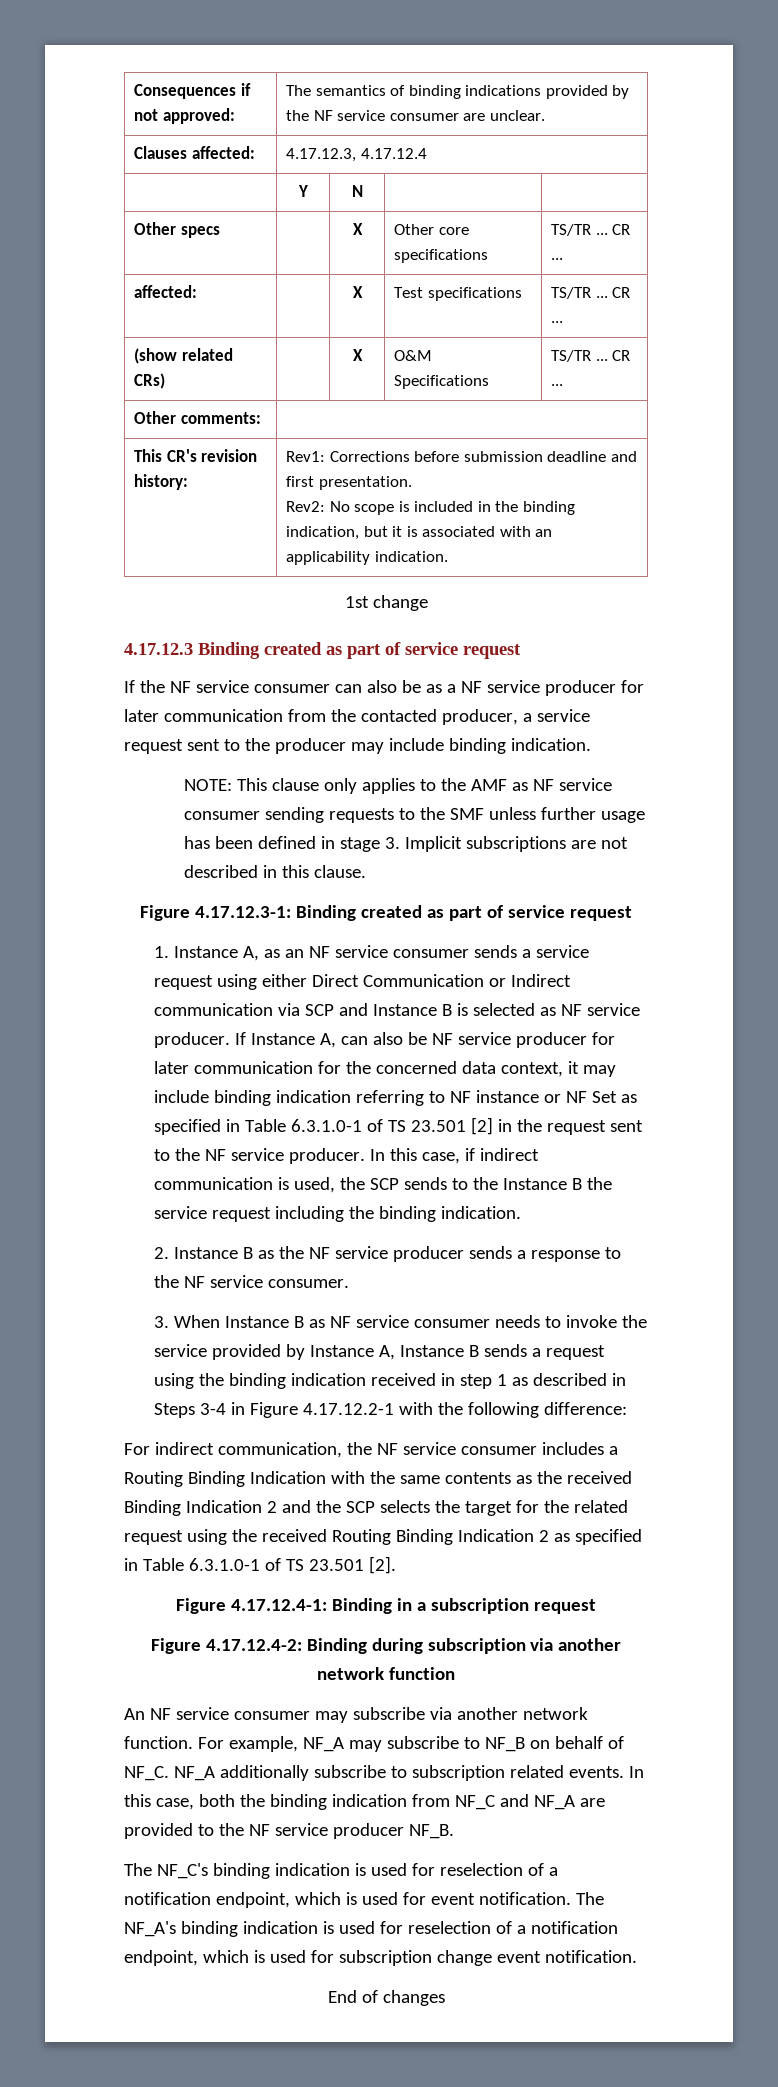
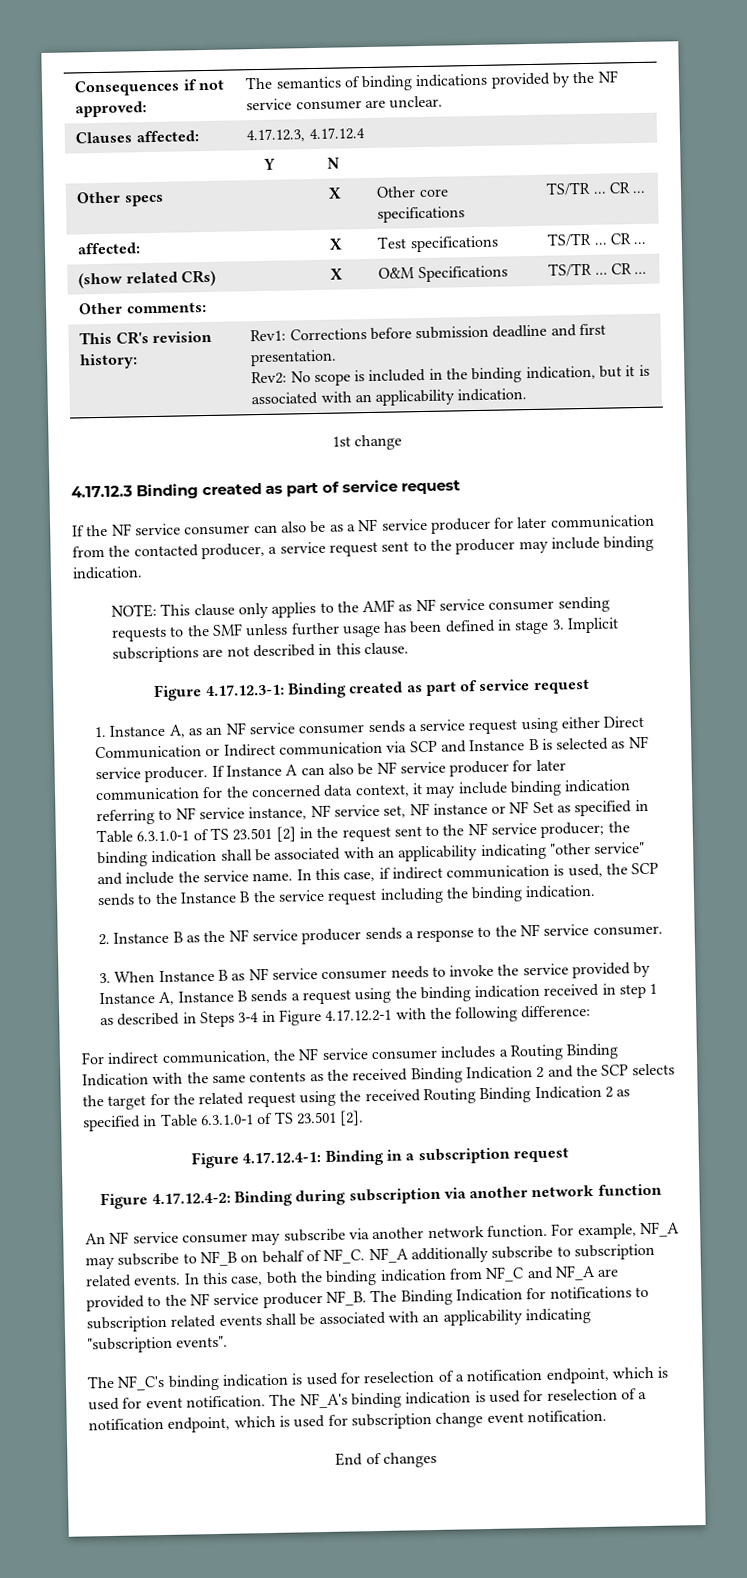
- If Instance A, can also be NF service producer for later communication for the concerned data context, it may include binding indication referring to NF instance or NF Set as specified in Table 6.3.1.0-1 of TS 23.501 [2] in the request sent to the NF service producer.
+ If Instance A can also be NF service producer for later communication for the concerned data context, it may include binding indication referring to NF service instance, NF service set, NF instance or NF Set as specified in Table 6.3.1.0-1 of TS 23.501 [2] in the request sent to the NF service producer; the binding indication shall be associated with an applicability indicating "other service" and include the service name.
+ The Binding Indication for notifications to subscription related events shall be associated with an applicability indicating "subscription events".

